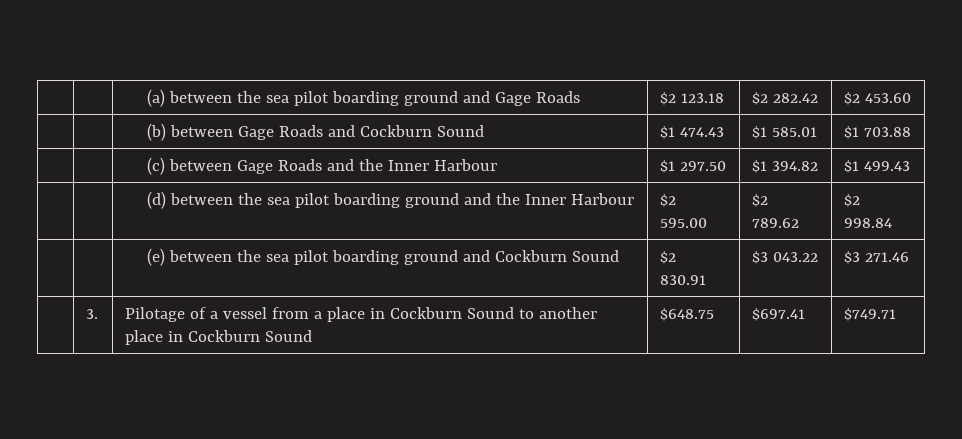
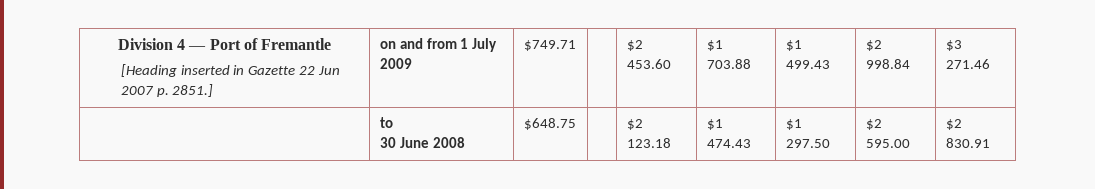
- | | (a) between the sea pilot boarding ground and Gage Roads | $2 123.18 | $2 282.42 | $2 453.60
- | | (b) between Gage Roads and Cockburn Sound | $1 474.43 | $1 585.01 | $1 703.88
- | | (c) between Gage Roads and the Inner Harbour | $1 297.50 | $1 394.82 | $1 499.43
- | | (d) between the sea pilot boarding ground and the Inner Harbour | $2 595.00 | $2 789.62 | $2 998.84
- | | (e) between the sea pilot boarding ground and Cockburn Sound | $2 830.91 | $3 043.22 | $3 271.46
- | 3. | Pilotage of a vessel from a place in Cockburn Sound to another place in Cockburn Sound | $648.75 | $697.41 | $749.71
+ Division 4 — Port of Fremantle
+ [Heading inserted in Gazette 22 Jun 2007 p. 2851.] | on and from 1 July 2009 | $749.71 | | $2 453.60 | $1 703.88 | $1 499.43 | $2 998.84 | $3 271.46
+ | to
+ 30 June 2008 | $648.75 | | $2 123.18 | $1 474.43 | $1 297.50 | $2 595.00 | $2 830.91

